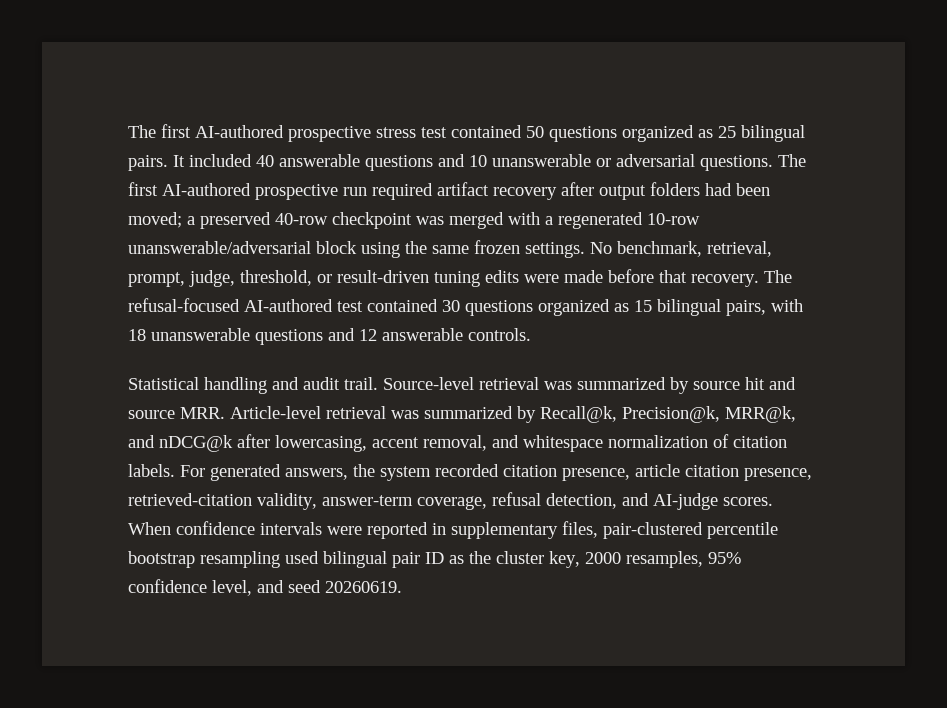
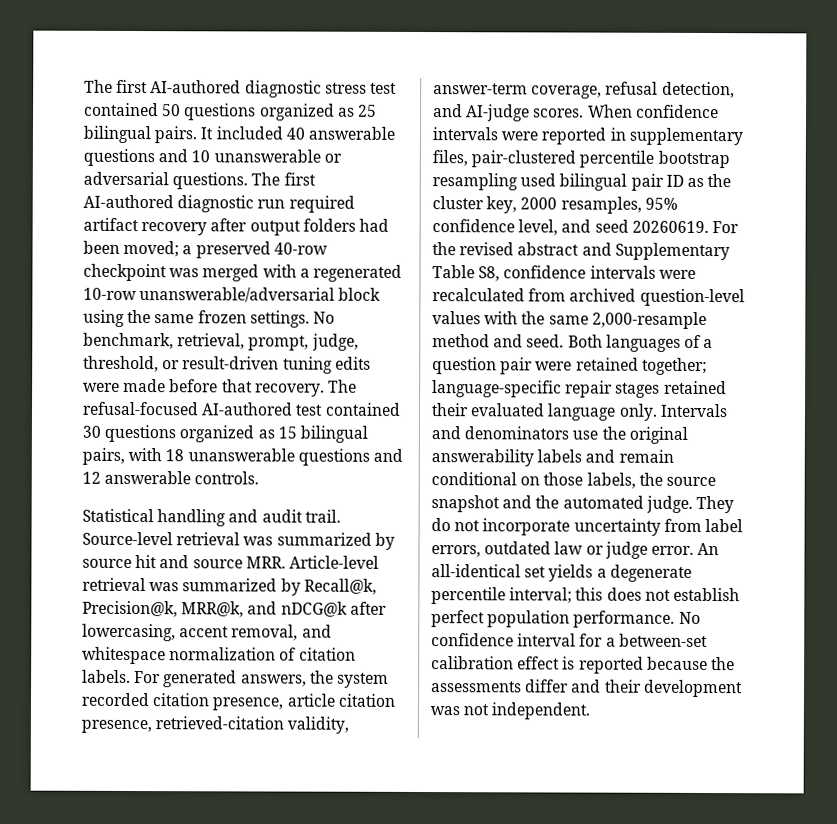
- The first AI-authored prospective stress test contained 50 questions organized as 25 bilingual pairs.
+ The first AI-authored diagnostic stress test contained 50 questions organized as 25 bilingual pairs.
- The first AI-authored prospective run required artifact recovery after output folders had been moved; a preserved 40-row checkpoint was merged with a regenerated 10-row unanswerable/adversarial block using the same frozen settings.
+ The first AI-authored diagnostic run required artifact recovery after output folders had been moved; a preserved 40-row checkpoint was merged with a regenerated 10-row unanswerable/adversarial block using the same frozen settings.
+ For the revised abstract and Supplementary Table S8, confidence intervals were recalculated from archived question-level values with the same 2,000-resample method and seed. Both languages of a question pair were retained together; language-specific repair stages retained their evaluated language only. Intervals and denominators use the original answerability labels and remain conditional on those labels, the source snapshot and the automated judge. They do not incorporate uncertainty from label errors, outdated law or judge error. An all-identical set yields a degenerate percentile interval; this does not establish perfect population performance. No confidence interval for a between-set calibration effect is reported because the assessments differ and their development was not independent.

